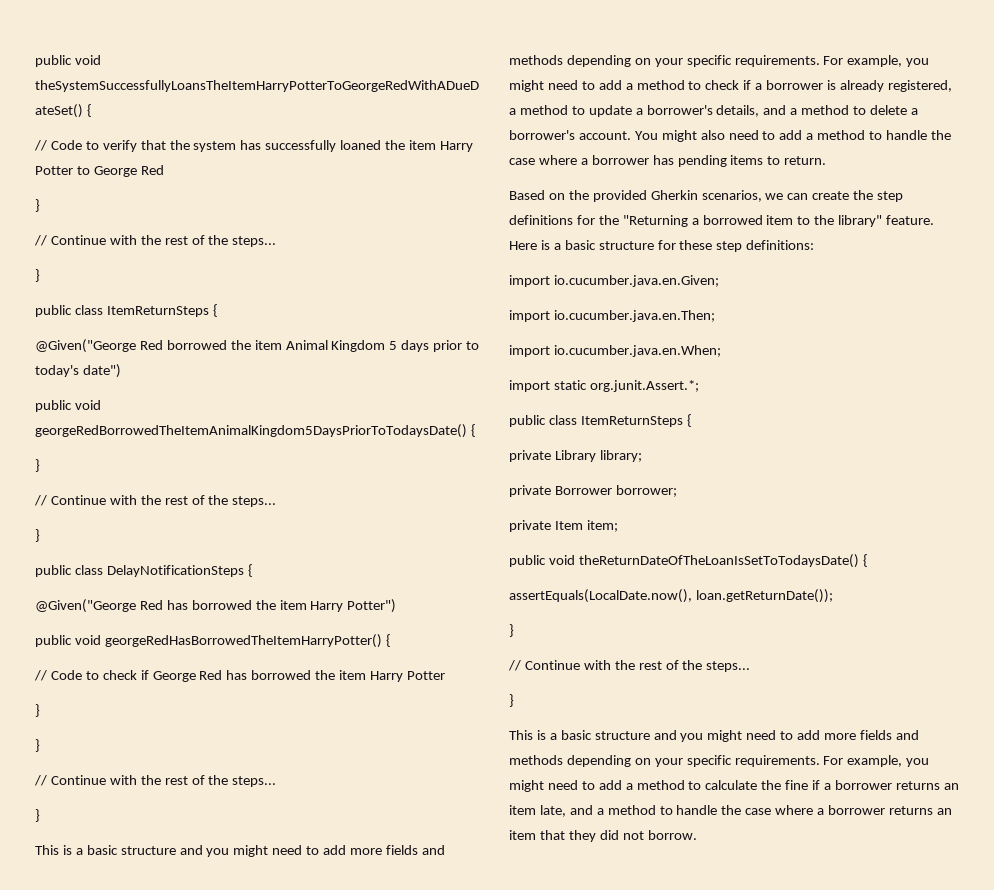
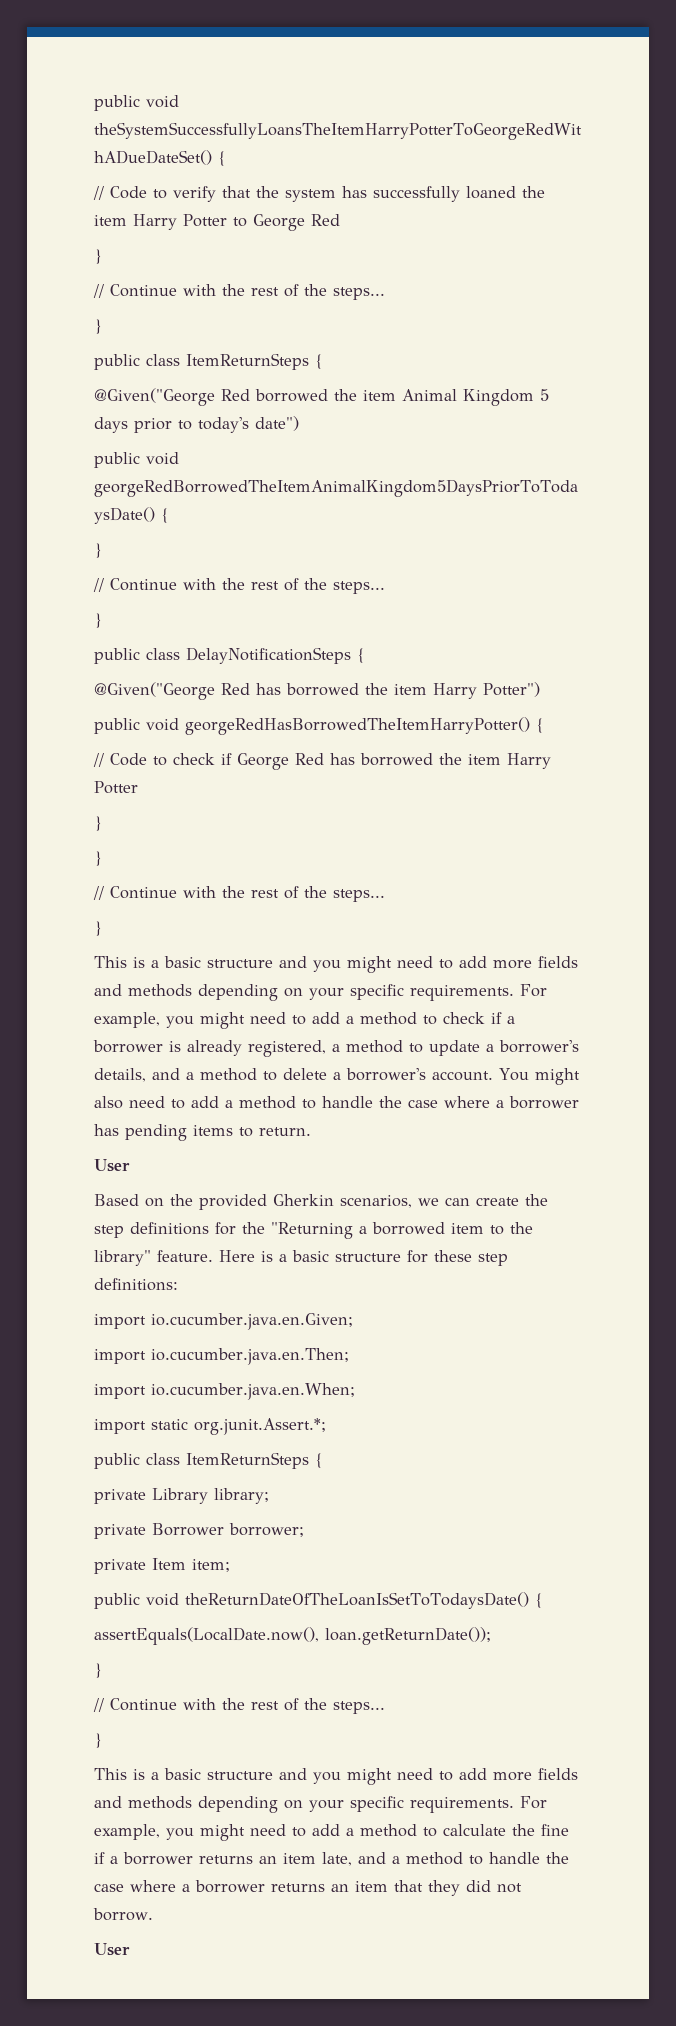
  You might also need to add a method to handle the case where a borrower has pending items to return.
+ User
  For example, you might need to add a method to calculate the fine if a borrower returns an item late, and a method to handle the case where a borrower returns an item that they did not borrow.
+ User

